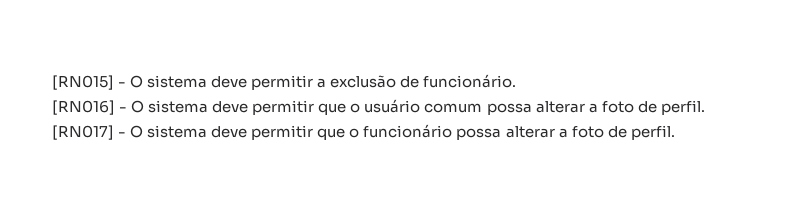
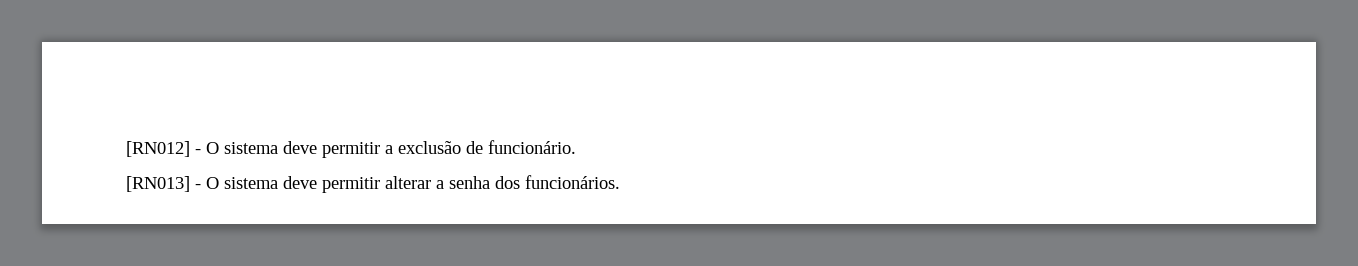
- [RN015] - O sistema deve permitir a exclusão de funcionário.
+ [RN012] - O sistema deve permitir a exclusão de funcionário.
- [RN016] - O sistema deve permitir que o usuário comum possa alterar a foto de perfil.
- [RN017] - O sistema deve permitir que o funcionário possa alterar a foto de perfil.
+ [RN013] - O sistema deve permitir alterar a senha dos funcionários.

